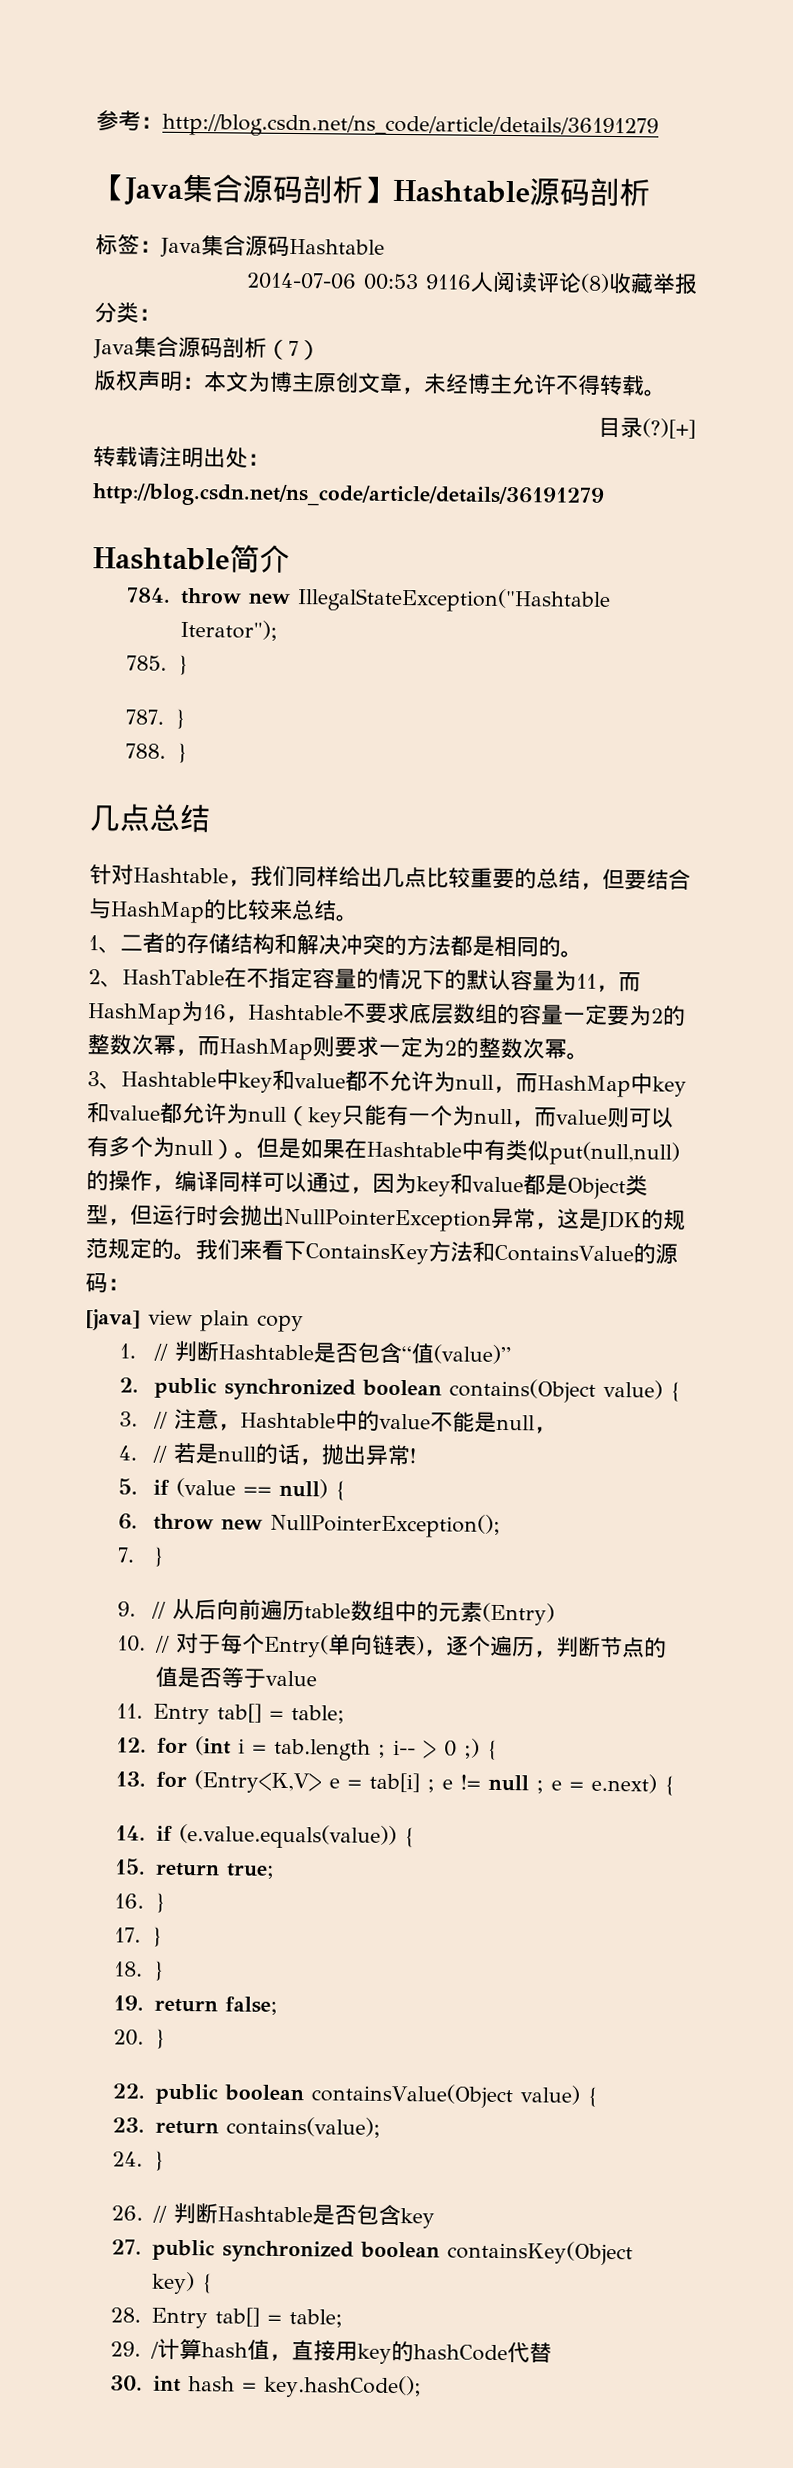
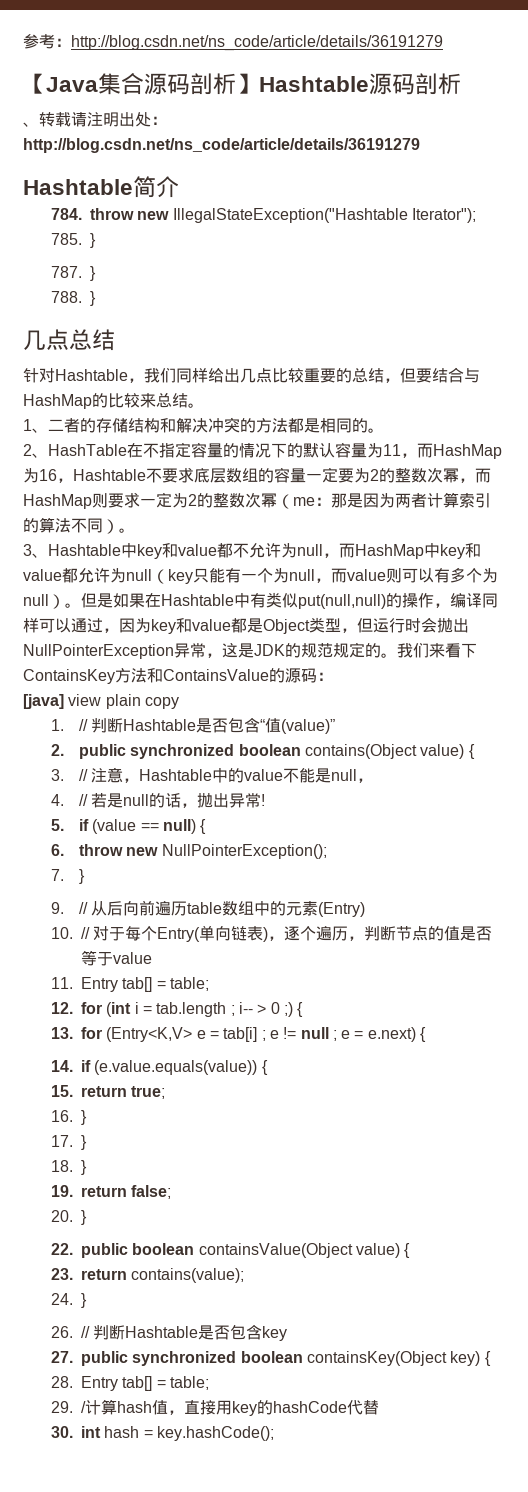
- 标签：Java集合源码Hashtable
- 2014-07-06 00:53 9116人阅读评论(8)收藏举报
- 分类：
- Java集合源码剖析（7）
- 版权声明：本文为博主原创文章，未经博主允许不得转载。
- 目录(?)[+]
- 转载请注明出处：http://blog.csdn.net/ns_code/article/details/36191279
+ 、转载请注明出处：http://blog.csdn.net/ns_code/article/details/36191279
- 2、HashTable在不指定容量的情况下的默认容量为11，而HashMap为16，Hashtable不要求底层数组的容量一定要为2的整数次幂，而HashMap则要求一定为2的整数次幂。
+ 2、HashTable在不指定容量的情况下的默认容量为11，而HashMap为16，Hashtable不要求底层数组的容量一定要为2的整数次幂，而HashMap则要求一定为2的整数次幂（me：那是因为两者计算索引的算法不同）。

